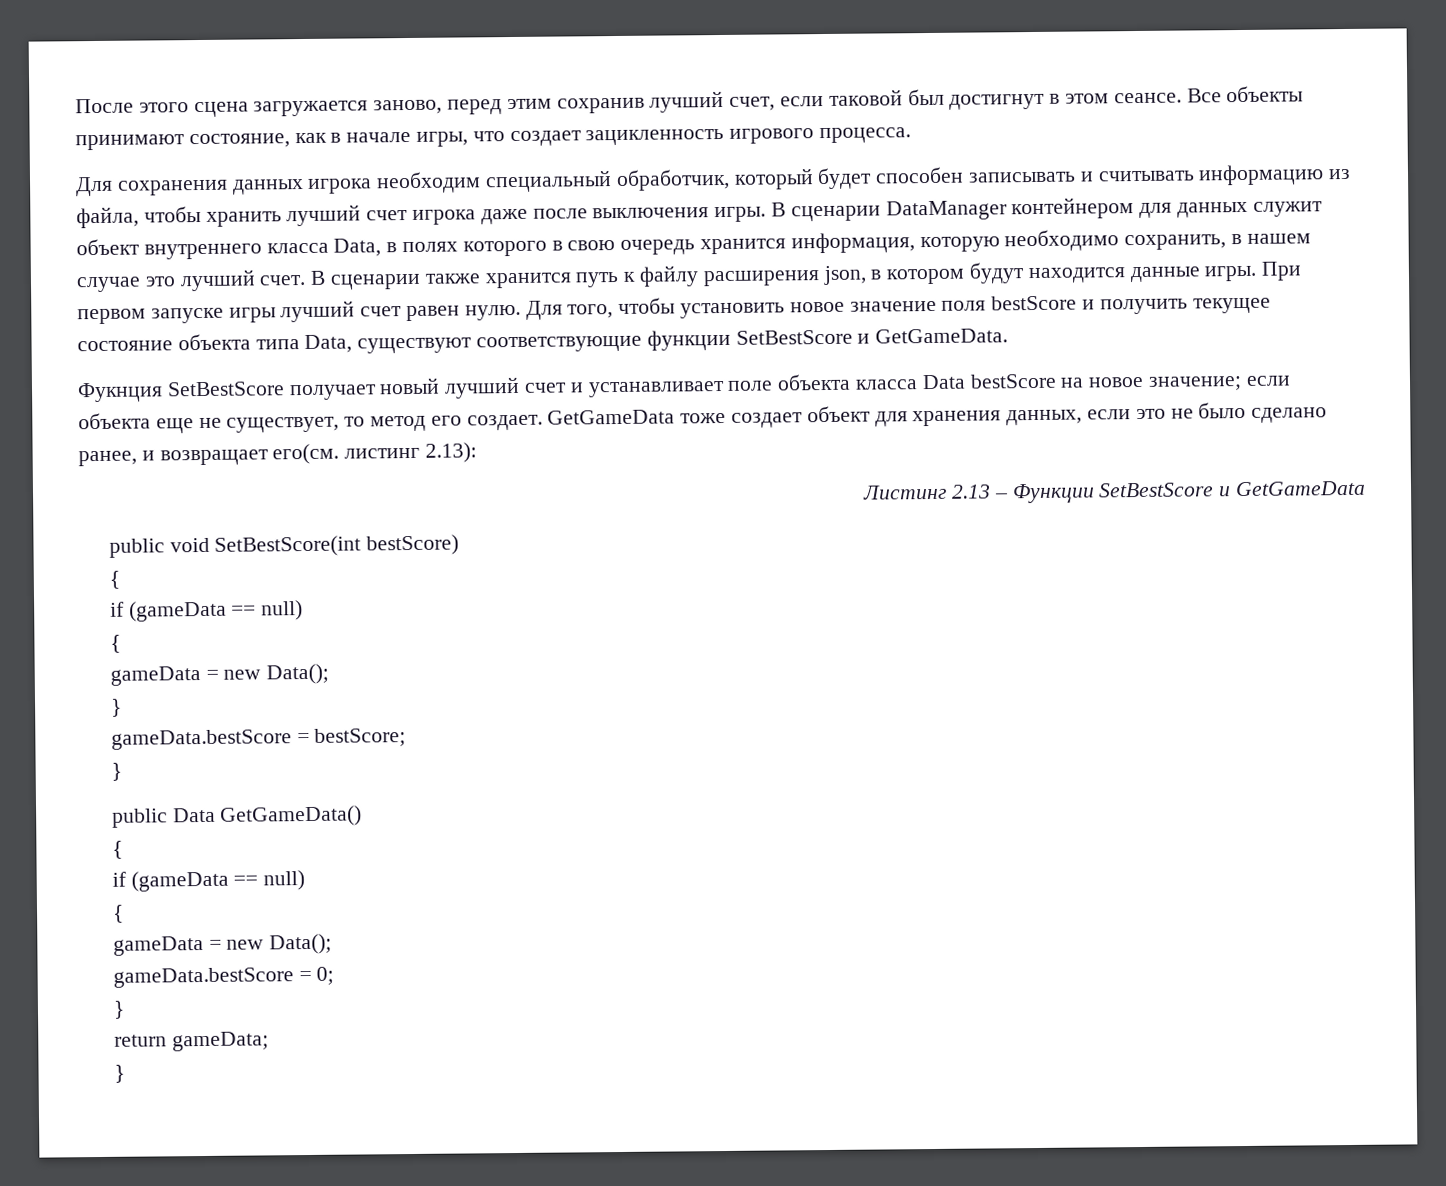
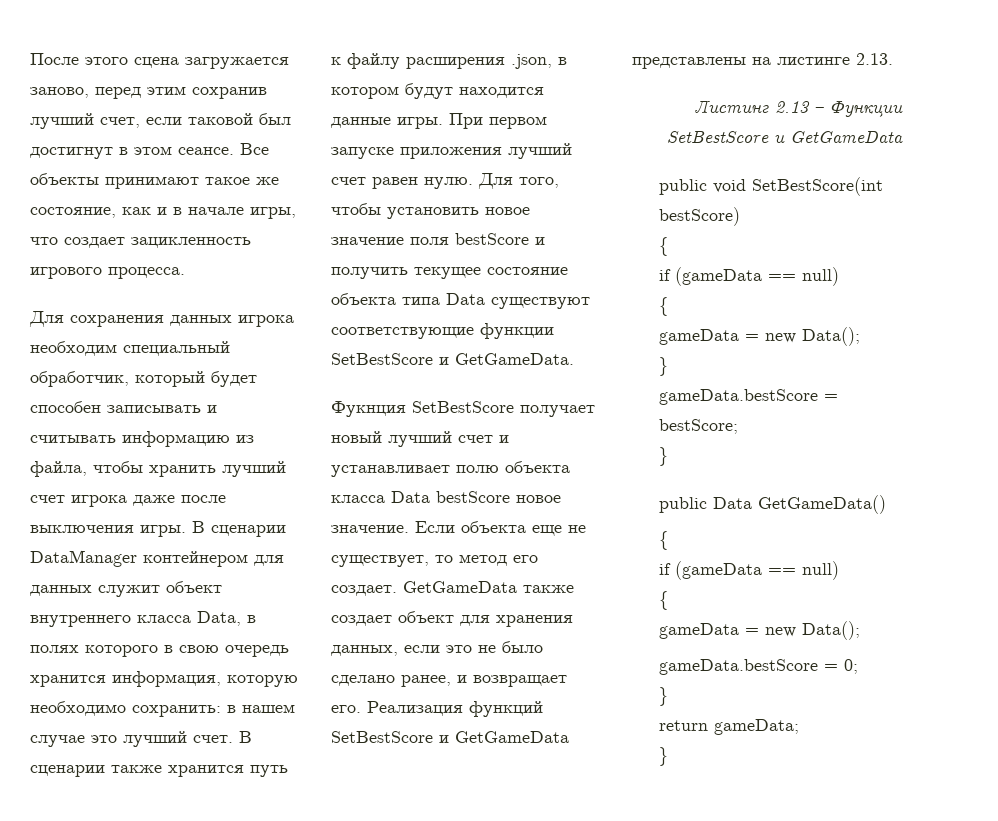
- Все объекты принимают состояние, как в начале игры, что создает зацикленность игрового процесса.
+ Все объекты принимают такое же состояние, как и в начале игры, что создает зацикленность игрового процесса.
- В сценарии DataManager контейнером для данных служит объект внутреннего класса Data, в полях которого в свою очередь хранится информация, которую необходимо сохранить, в нашем случае это лучший счет.
+ В сценарии DataManager контейнером для данных служит объект внутреннего класса Data, в полях которого в свою очередь хранится информация, которую необходимо сохранить: в нашем случае это лучший счет.
- В сценарии также хранится путь к файлу расширения json, в котором будут находится данные игры.
+ В сценарии также хранится путь к файлу расширения .json, в котором будут находится данные игры.
- При первом запуске игры лучший счет равен нулю.
+ При первом запуске приложения лучший счет равен нулю.
- Для того, чтобы установить новое значение поля bestScore и получить текущее состояние объекта типа Data, существуют соответствующие функции SetBestScore и GetGameData.
+ Для того, чтобы установить новое значение поля bestScore и получить текущее состояние объекта типа Data существуют соответствующие функции SetBestScore и GetGameData.
- Фукнция SetBestScore получает новый лучший счет и устанавливает поле объекта класса Data bestScore на новое значение; если объекта еще не существует, то метод его создает.
+ Фукнция SetBestScore получает новый лучший счет и устанавливает полю объекта класса Data bestScore новое значение. Если объекта еще не существует, то метод его создает.
- GetGameData тоже создает объект для хранения данных, если это не было сделано ранее, и возвращает его(см. листинг 2.13):
+ GetGameData также создает объект для хранения данных, если это не было сделано ранее, и возвращает его. Реализация функций SetBestScore и GetGameData представлены на листинге 2.13.

